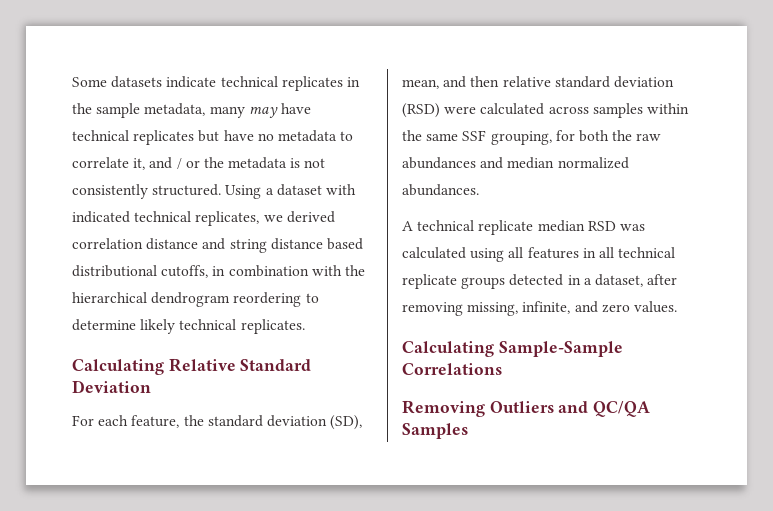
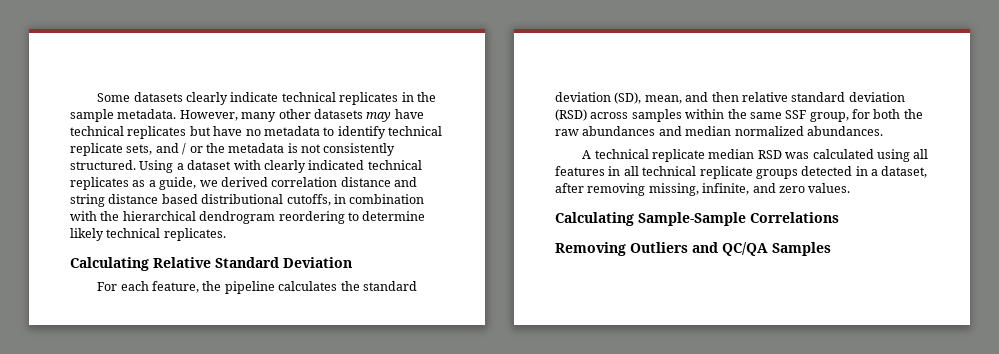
- Some datasets indicate technical replicates in the sample metadata, many may have technical replicates but have no metadata to correlate it, and / or the metadata is not consistently structured.
+ Some datasets clearly indicate technical replicates in the sample metadata. However, many other datasets may have technical replicates but have no metadata to identify technical replicate sets, and / or the metadata is not consistently structured.
- Using a dataset with indicated technical replicates, we derived correlation distance and string distance based distributional cutoffs, in combination with the hierarchical dendrogram reordering to determine likely technical replicates.
+ Using a dataset with clearly indicated technical replicates as a guide, we derived correlation distance and string distance based distributional cutoffs, in combination with the hierarchical dendrogram reordering to determine likely technical replicates.
- For each feature, the standard deviation (SD), mean, and then relative standard deviation (RSD) were calculated across samples within the same SSF grouping, for both the raw abundances and median normalized abundances.
+ For each feature, the pipeline calculates the standard deviation (SD), mean, and then relative standard deviation (RSD) across samples within the same SSF group, for both the raw abundances and median normalized abundances.

